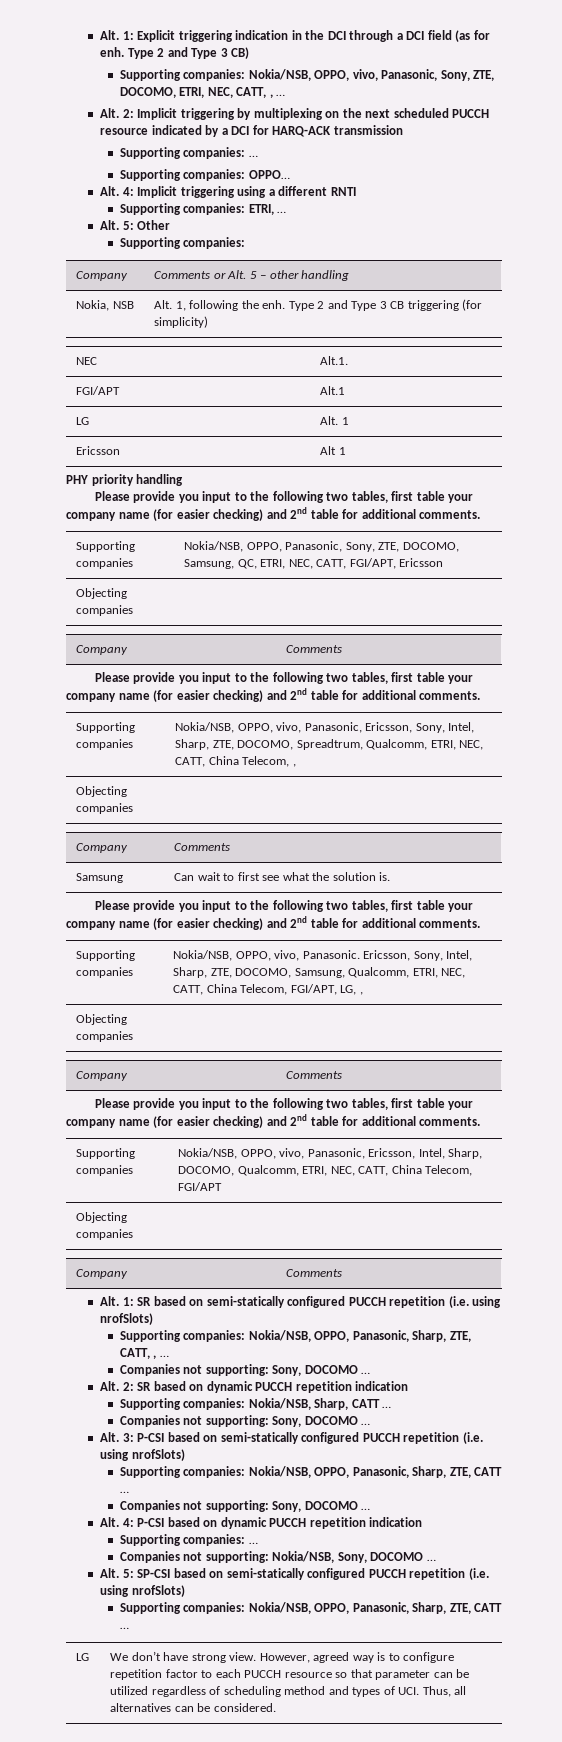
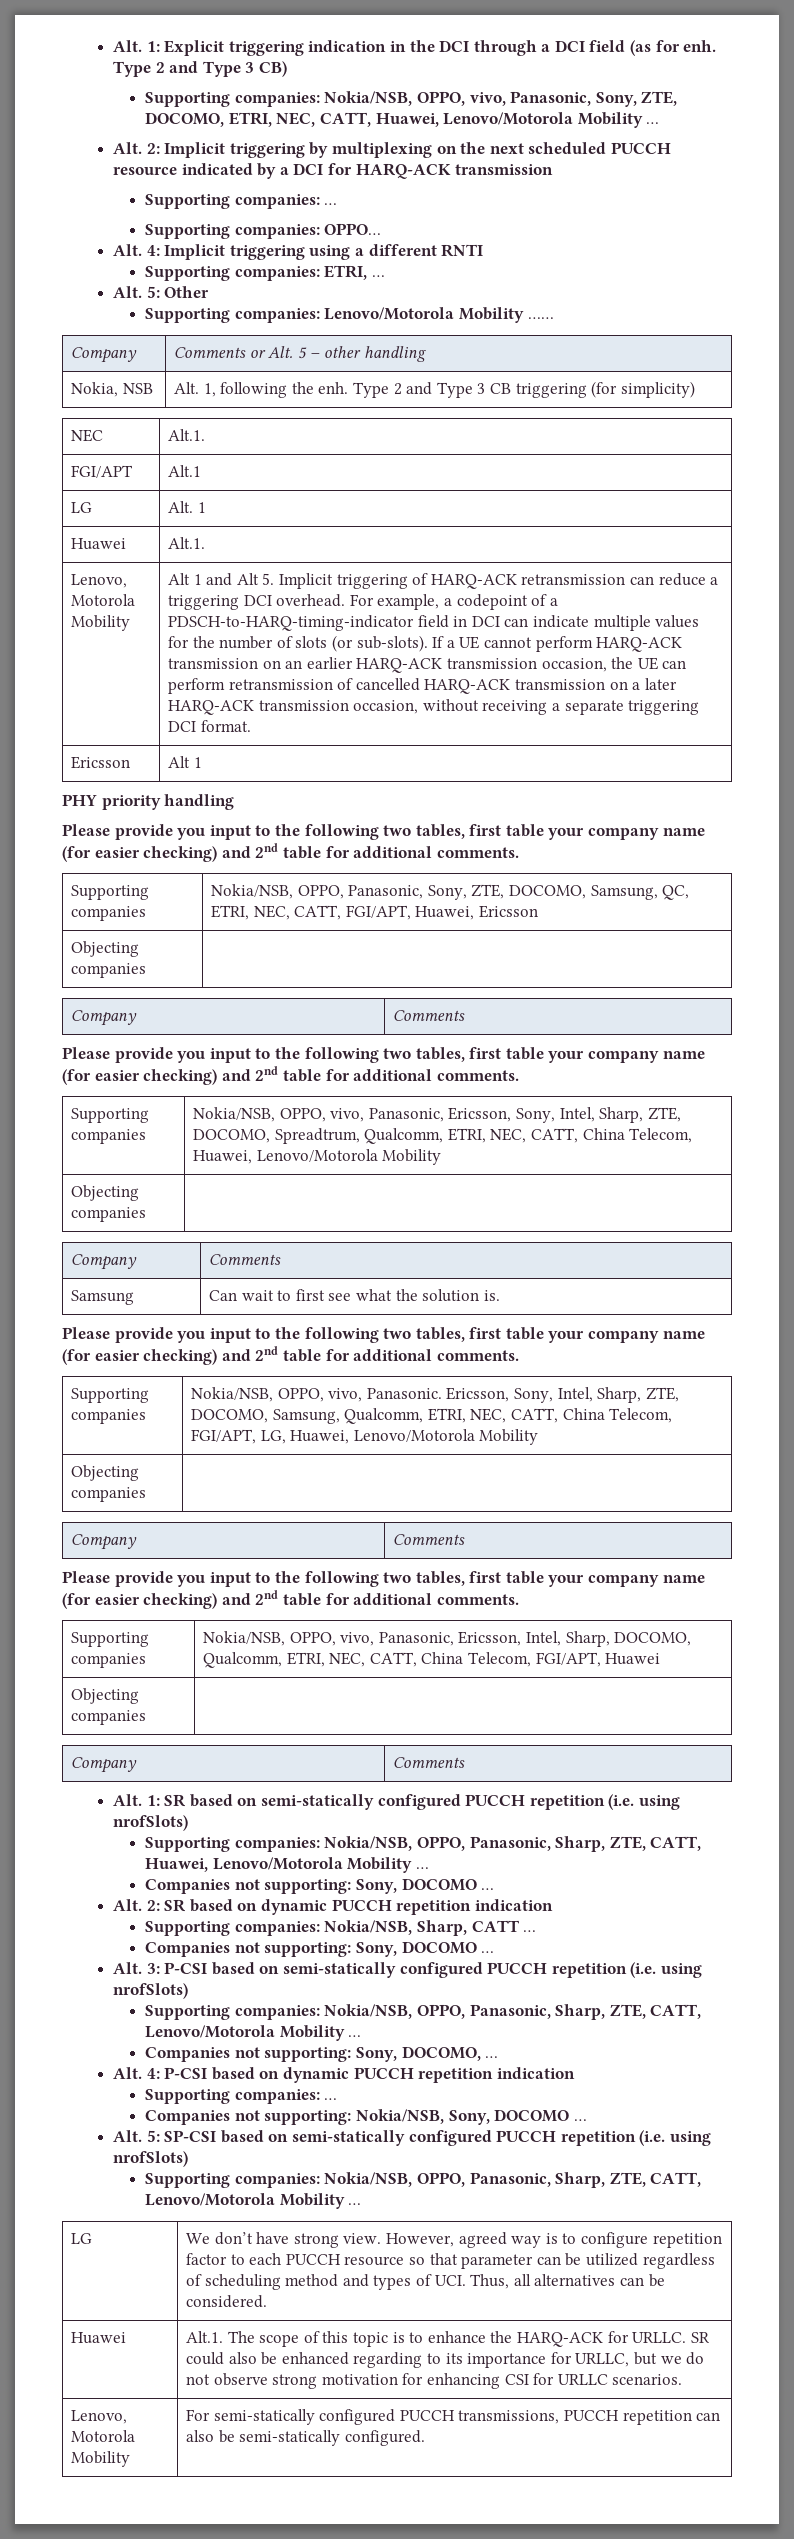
- Supporting companies: Nokia/NSB, OPPO, vivo, Panasonic, Sony, ZTE, DOCOMO, ETRI, NEC, CATT, , …
+ Supporting companies: Nokia/NSB, OPPO, vivo, Panasonic, Sony, ZTE, DOCOMO, ETRI, NEC, CATT, Huawei, Lenovo/Motorola Mobility …
  Alt. 5: Other
- Supporting companies:
+ Supporting companies: Lenovo/Motorola Mobility ……
  LG | Alt. 1
+ Huawei | Alt.1.
+ Lenovo, Motorola Mobility | Alt 1 and Alt 5. Implicit triggering of HARQ-ACK retransmission can reduce a triggering DCI overhead. For example, a codepoint of a PDSCH-to-HARQ-timing-indicator field in DCI can indicate multiple values for the number of slots (or sub-slots). If a UE cannot perform HARQ-ACK transmission on an earlier HARQ-ACK transmission occasion, the UE can perform retransmission of cancelled HARQ-ACK transmission on a later HARQ-ACK transmission occasion, without receiving a separate triggering DCI format.
- Supporting companies | Nokia/NSB, OPPO, Panasonic, Sony, ZTE, DOCOMO, Samsung, QC, ETRI, NEC, CATT, FGI/APT, Ericsson
+ Supporting companies | Nokia/NSB, OPPO, Panasonic, Sony, ZTE, DOCOMO, Samsung, QC, ETRI, NEC, CATT, FGI/APT, Huawei, Ericsson
- Supporting companies | Nokia/NSB, OPPO, vivo, Panasonic, Ericsson, Sony, Intel, Sharp, ZTE, DOCOMO, Spreadtrum, Qualcomm, ETRI, NEC, CATT, China Telecom, ,
+ Supporting companies | Nokia/NSB, OPPO, vivo, Panasonic, Ericsson, Sony, Intel, Sharp, ZTE, DOCOMO, Spreadtrum, Qualcomm, ETRI, NEC, CATT, China Telecom, Huawei, Lenovo/Motorola Mobility
- Supporting companies | Nokia/NSB, OPPO, vivo, Panasonic. Ericsson, Sony, Intel, Sharp, ZTE, DOCOMO, Samsung, Qualcomm, ETRI, NEC, CATT, China Telecom, FGI/APT, LG, ,
+ Supporting companies | Nokia/NSB, OPPO, vivo, Panasonic. Ericsson, Sony, Intel, Sharp, ZTE, DOCOMO, Samsung, Qualcomm, ETRI, NEC, CATT, China Telecom, FGI/APT, LG, Huawei, Lenovo/Motorola Mobility
- Supporting companies | Nokia/NSB, OPPO, vivo, Panasonic, Ericsson, Intel, Sharp, DOCOMO, Qualcomm, ETRI, NEC, CATT, China Telecom, FGI/APT
+ Supporting companies | Nokia/NSB, OPPO, vivo, Panasonic, Ericsson, Intel, Sharp, DOCOMO, Qualcomm, ETRI, NEC, CATT, China Telecom, FGI/APT, Huawei
- Supporting companies: Nokia/NSB, OPPO, Panasonic, Sharp, ZTE, CATT, , …
+ Supporting companies: Nokia/NSB, OPPO, Panasonic, Sharp, ZTE, CATT, Huawei, Lenovo/Motorola Mobility …
  Alt. 3: P-CSI based on semi-statically configured PUCCH repetition (i.e. using nrofSlots)
- Supporting companies: Nokia/NSB, OPPO, Panasonic, Sharp, ZTE, CATT …
- Companies not supporting: Sony, DOCOMO …
+ Supporting companies: Nokia/NSB, OPPO, Panasonic, Sharp, ZTE, CATT, Lenovo/Motorola Mobility …
+ Companies not supporting: Sony, DOCOMO, …
  Alt. 5: SP-CSI based on semi-statically configured PUCCH repetition (i.e. using nrofSlots)
- Supporting companies: Nokia/NSB, OPPO, Panasonic, Sharp, ZTE, CATT …
+ Supporting companies: Nokia/NSB, OPPO, Panasonic, Sharp, ZTE, CATT, Lenovo/Motorola Mobility …
+ Huawei | Alt.1. The scope of this topic is to enhance the HARQ-ACK for URLLC. SR could also be enhanced regarding to its importance for URLLC, but we do not observe strong motivation for enhancing CSI for URLLC scenarios.
+ Lenovo, Motorola Mobility | For semi-statically configured PUCCH transmissions, PUCCH repetition can also be semi-statically configured.

